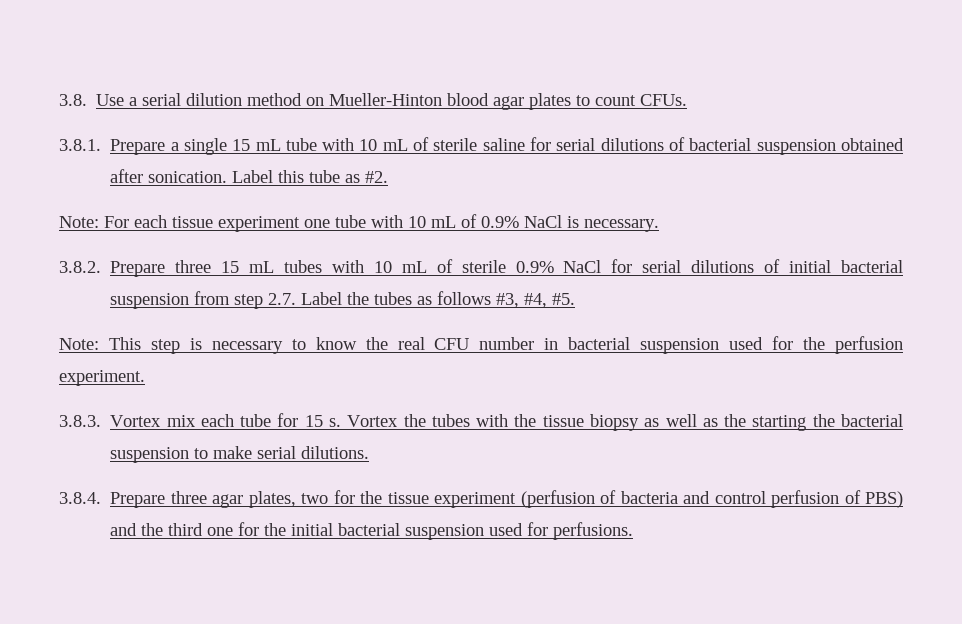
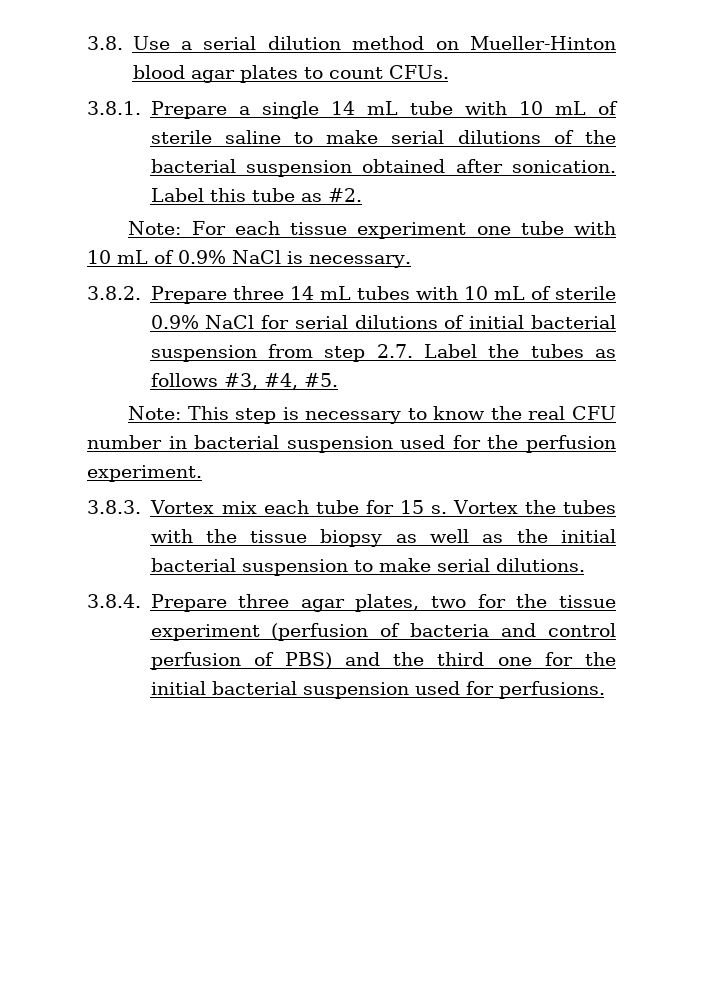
- 3.8.1. Prepare a single 15 mL tube with 10 mL of sterile saline for serial dilutions of bacterial suspension obtained after sonication.
+ 3.8.1. Prepare a single 14 mL tube with 10 mL of sterile saline to make serial dilutions of the bacterial suspension obtained after sonication.
- 3.8.2. Prepare three 15 mL tubes with 10 mL of sterile 0.9% NaCl for serial dilutions of initial bacterial suspension from step 2.7. Label the tubes as follows #3, #4, #5.
+ 3.8.2. Prepare three 14 mL tubes with 10 mL of sterile 0.9% NaCl for serial dilutions of initial bacterial suspension from step 2.7. Label the tubes as follows #3, #4, #5.
- Vortex the tubes with the tissue biopsy as well as the starting the bacterial suspension to make serial dilutions.
+ Vortex the tubes with the tissue biopsy as well as the initial bacterial suspension to make serial dilutions.

